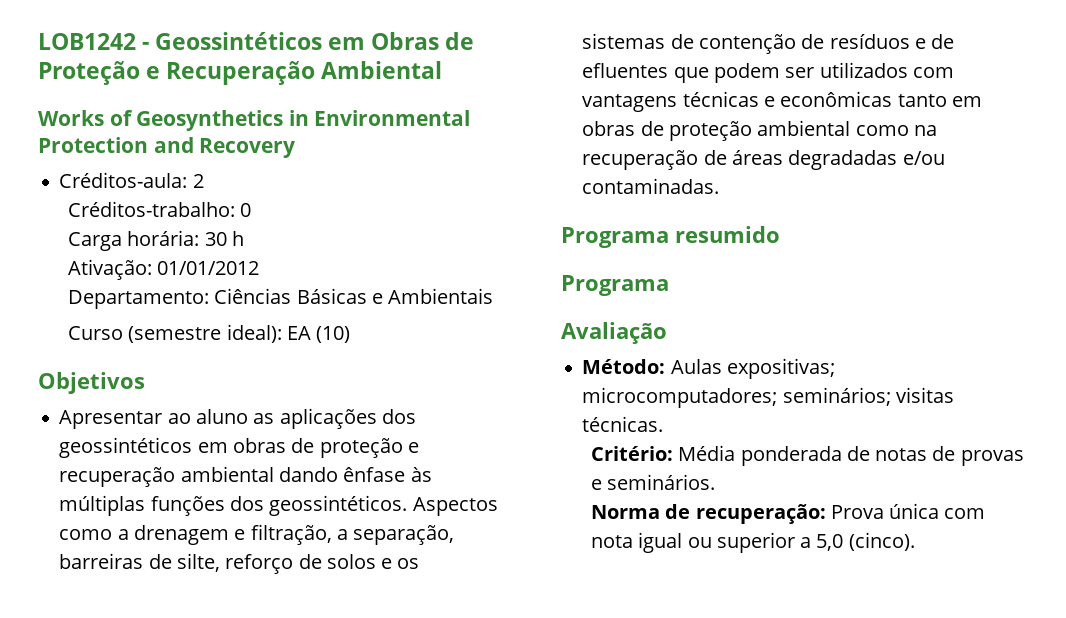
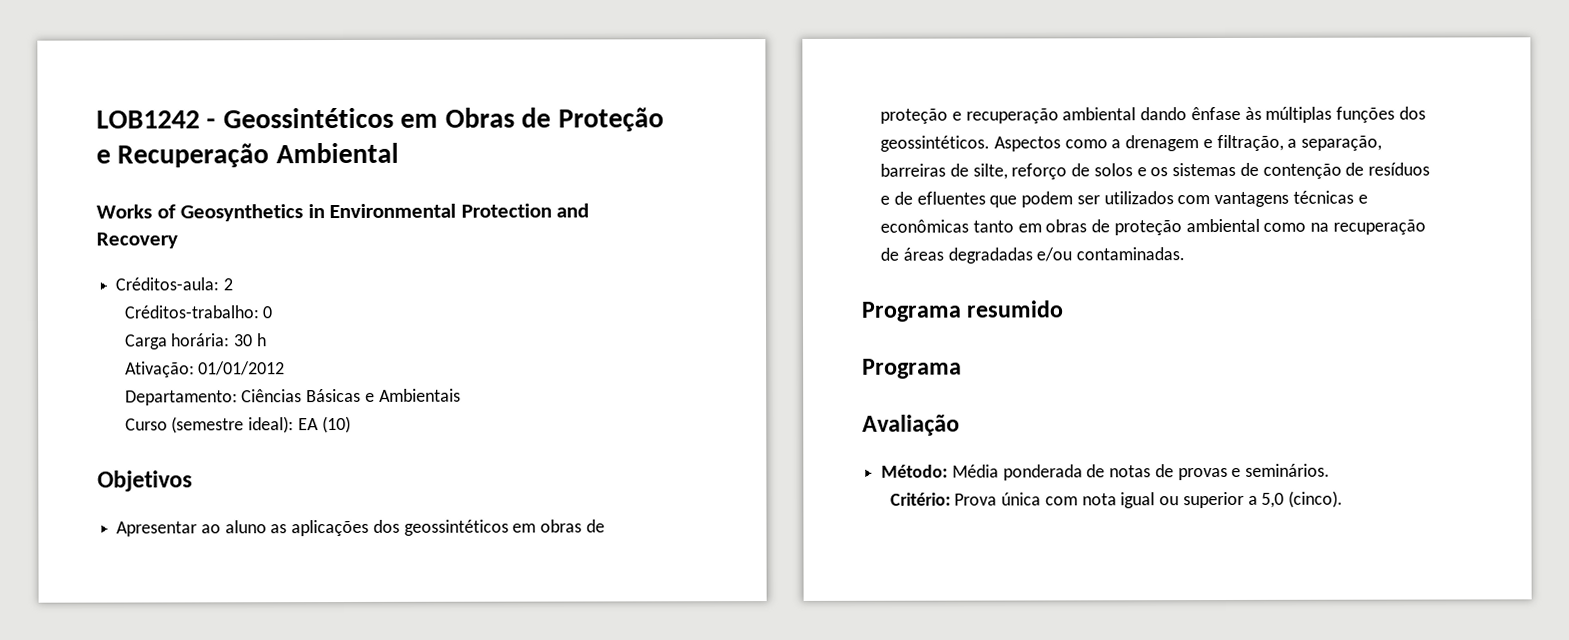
- Método: Aulas expositivas; microcomputadores; seminários; visitas técnicas.
- Critério: Média ponderada de notas de provas e seminários.
+ Método: Média ponderada de notas de provas e seminários.
- Norma de recuperação: Prova única com nota igual ou superior a 5,0 (cinco).
+ Critério: Prova única com nota igual ou superior a 5,0 (cinco).

